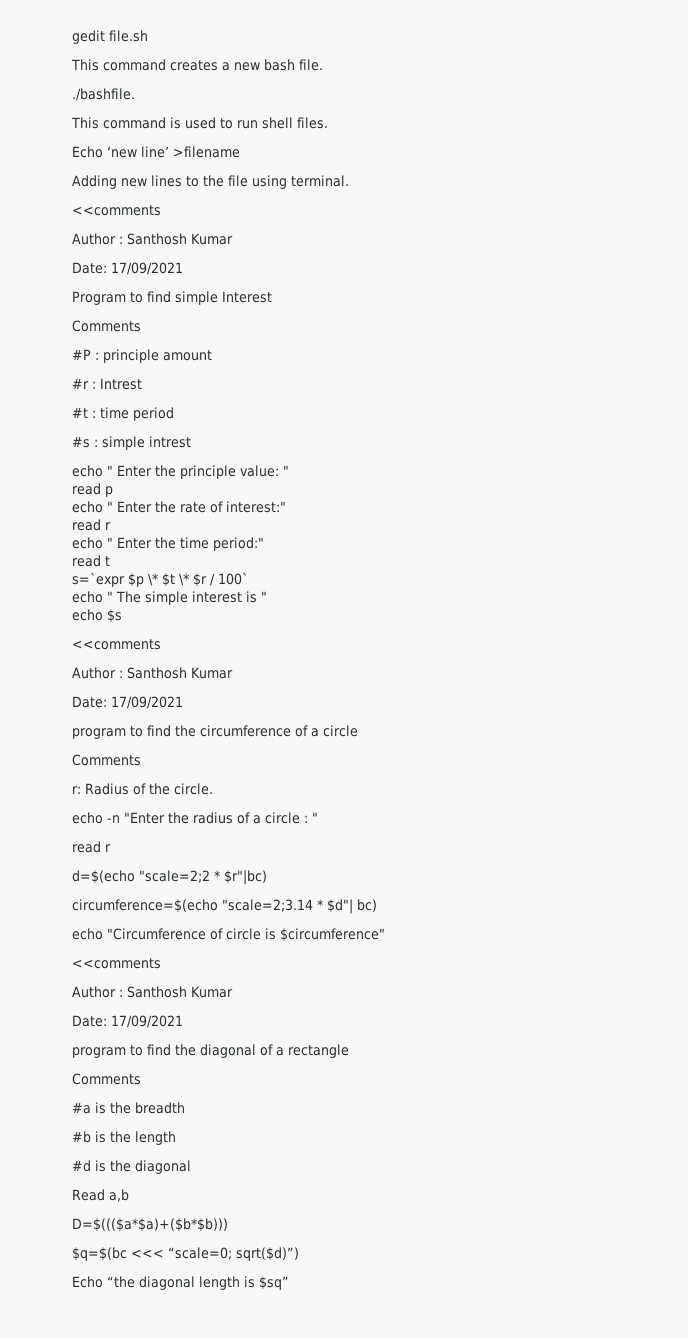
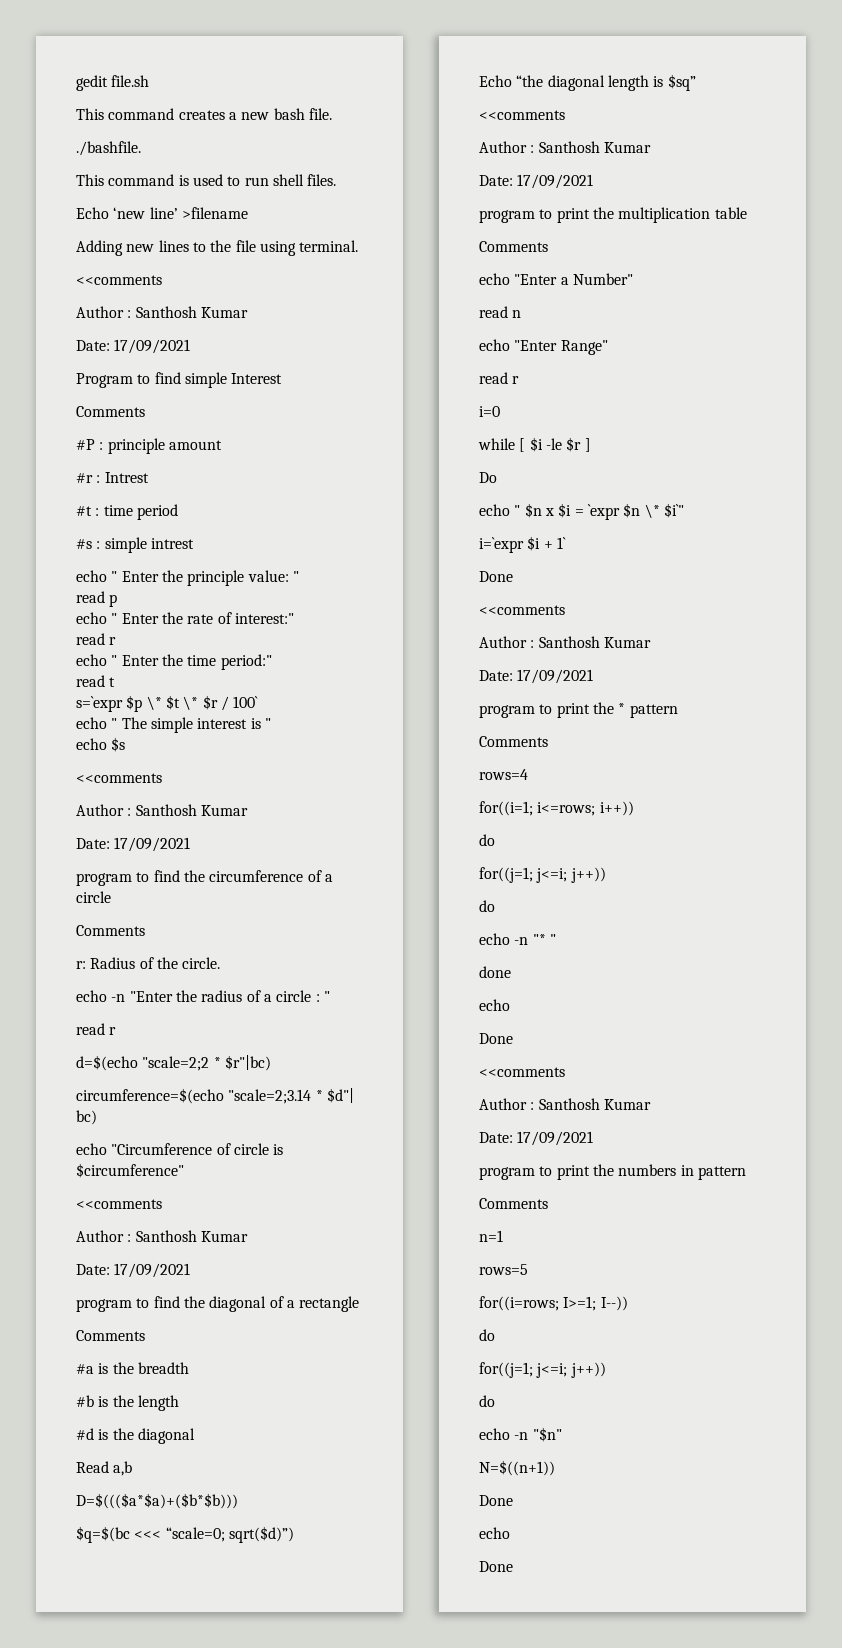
  Echo “the diagonal length is $sq”
+ <<comments
+ Author : Santhosh Kumar
+ Date: 17/09/2021
+ program to print the multiplication table
+ Comments
+ echo "Enter a Number"
+ read n
+ echo "Enter Range"
+ read r
+ i=0
+ while [ $i -le $r ]
+ Do
+ echo " $n x $i = `expr $n \* $i`"
+ i=`expr $i + 1`
+ Done
+ <<comments
+ Author : Santhosh Kumar
+ Date: 17/09/2021
+ program to print the * pattern
+ Comments
+ rows=4
+ for((i=1; i<=rows; i++))
+ do
+ for((j=1; j<=i; j++))
+ do
+ echo -n "* "
+ done
+ echo
+ Done
+ <<comments
+ Author : Santhosh Kumar
+ Date: 17/09/2021
+ program to print the numbers in pattern
+ Comments
+ n=1
+ rows=5
+ for((i=rows; I>=1; I--))
+ do
+ for((j=1; j<=i; j++))
+ do
+ echo -n "$n"
+ N=$((n+1))
+ Done
+ echo
+ Done

